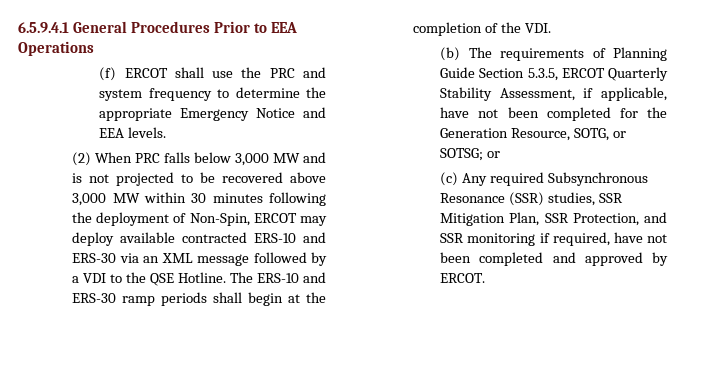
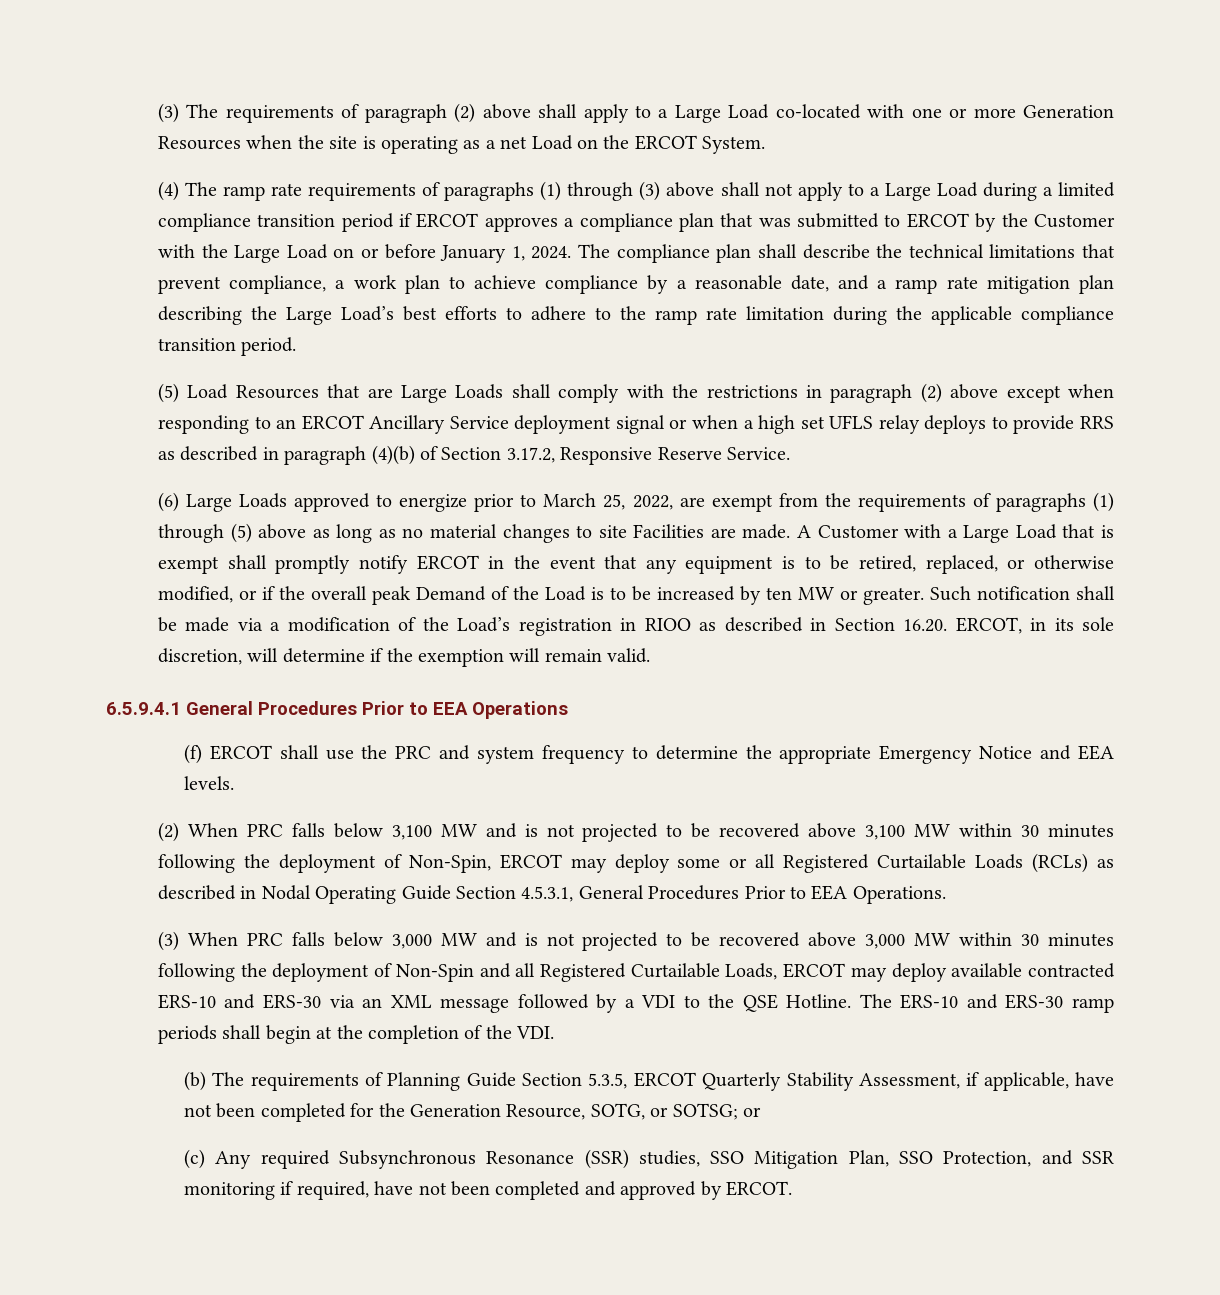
+ (3) The requirements of paragraph (2) above shall apply to a Large Load co-located with one or more Generation Resources when the site is operating as a net Load on the ERCOT System.
+ (4) The ramp rate requirements of paragraphs (1) through (3) above shall not apply to a Large Load during a limited compliance transition period if ERCOT approves a compliance plan that was submitted to ERCOT by the Customer with the Large Load on or before January 1, 2024. The compliance plan shall describe the technical limitations that prevent compliance, a work plan to achieve compliance by a reasonable date, and a ramp rate mitigation plan describing the Large Load’s best efforts to adhere to the ramp rate limitation during the applicable compliance transition period.
+ (5) Load Resources that are Large Loads shall comply with the restrictions in paragraph (2) above except when responding to an ERCOT Ancillary Service deployment signal or when a high set UFLS relay deploys to provide RRS as described in paragraph (4)(b) of Section 3.17.2, Responsive Reserve Service.
+ (6) Large Loads approved to energize prior to March 25, 2022, are exempt from the requirements of paragraphs (1) through (5) above as long as no material changes to site Facilities are made. A Customer with a Large Load that is exempt shall promptly notify ERCOT in the event that any equipment is to be retired, replaced, or otherwise modified, or if the overall peak Demand of the Load is to be increased by ten MW or greater. Such notification shall be made via a modification of the Load’s registration in RIOO as described in Section 16.20. ERCOT, in its sole discretion, will determine if the exemption will remain valid.
- (2) When PRC falls below 3,000 MW and is not projected to be recovered above 3,000 MW within 30 minutes following the deployment of Non-Spin, ERCOT may deploy available contracted ERS-10 and ERS-30 via an XML message followed by a VDI to the QSE Hotline.
+ (2) When PRC falls below 3,100 MW and is not projected to be recovered above 3,100 MW within 30 minutes following the deployment of Non-Spin, ERCOT may deploy some or all Registered Curtailable Loads (RCLs) as described in Nodal Operating Guide Section 4.5.3.1, General Procedures Prior to EEA Operations.
+ (3) When PRC falls below 3,000 MW and is not projected to be recovered above 3,000 MW within 30 minutes following the deployment of Non-Spin and all Registered Curtailable Loads, ERCOT may deploy available contracted ERS-10 and ERS-30 via an XML message followed by a VDI to the QSE Hotline.
- (c) Any required Subsynchronous Resonance (SSR) studies, SSR Mitigation Plan, SSR Protection, and SSR monitoring if required, have not been completed and approved by ERCOT.
+ (c) Any required Subsynchronous Resonance (SSR) studies, SSO Mitigation Plan, SSO Protection, and SSR monitoring if required, have not been completed and approved by ERCOT.

